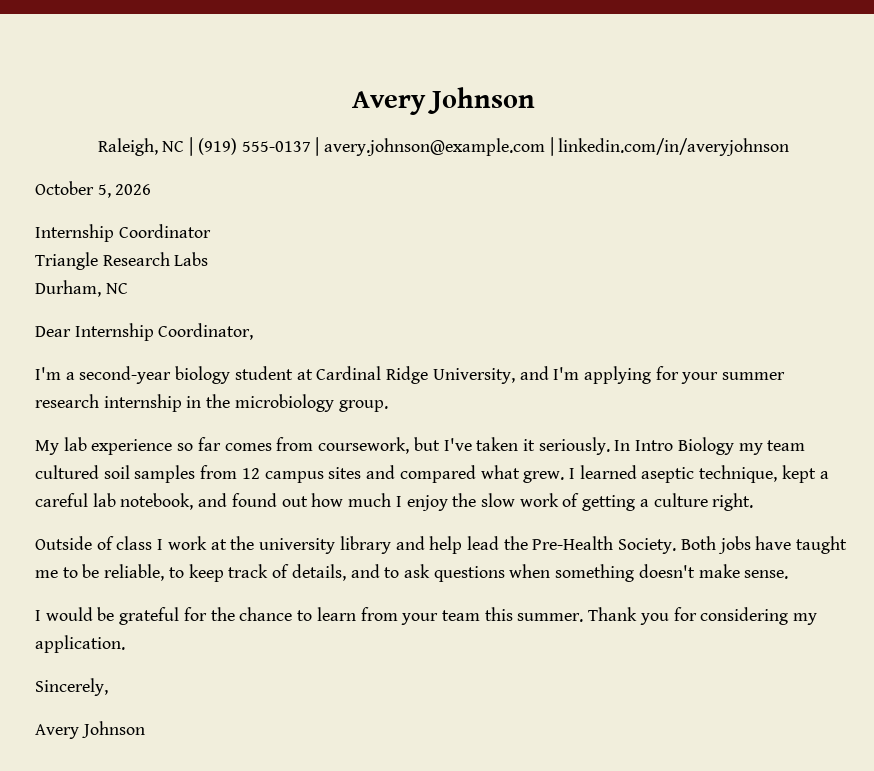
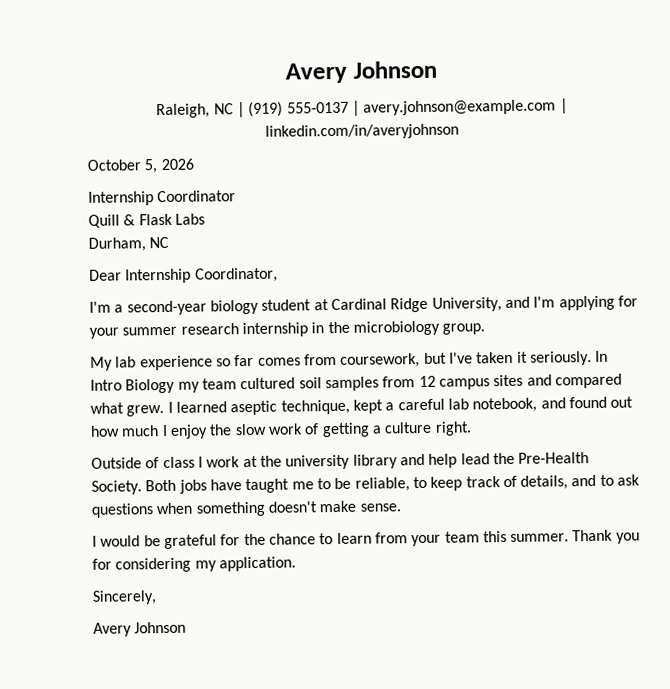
- Triangle Research Labs
+ Quill & Flask Labs

